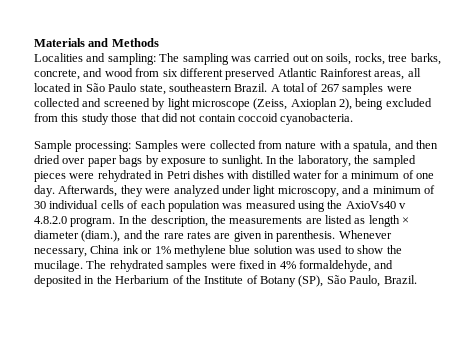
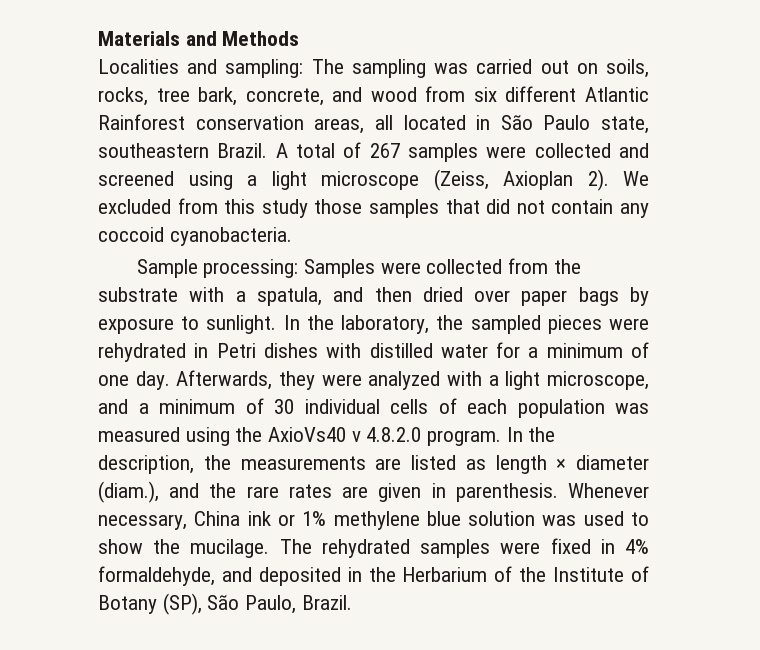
- Localities and sampling: The sampling was carried out on soils, rocks, tree barks, concrete, and wood from six different preserved Atlantic Rainforest areas, all located in São Paulo state, southeastern Brazil.
+ Localities and sampling: The sampling was carried out on soils, rocks, tree bark, concrete, and wood from six different Atlantic Rainforest conservation areas, all located in São Paulo state, southeastern Brazil.
- A total of 267 samples were collected and screened by light microscope (Zeiss, Axioplan 2), being excluded from this study those that did not contain coccoid cyanobacteria.
+ A total of 267 samples were collected and screened using a light microscope (Zeiss, Axioplan 2). We excluded from this study those samples that did not contain any coccoid cyanobacteria.
- Sample processing: Samples were collected from nature with a spatula, and then dried over paper bags by exposure to sunlight.
+ Sample processing: Samples were collected from the substrate with a spatula, and then dried over paper bags by exposure to sunlight.
- Afterwards, they were analyzed under light microscopy, and a minimum of 30 individual cells of each population was measured using the AxioVs40 v 4.8.2.0 program.
+ Afterwards, they were analyzed with a light microscope, and a minimum of 30 individual cells of each population was measured using the AxioVs40 v 4.8.2.0 program.

